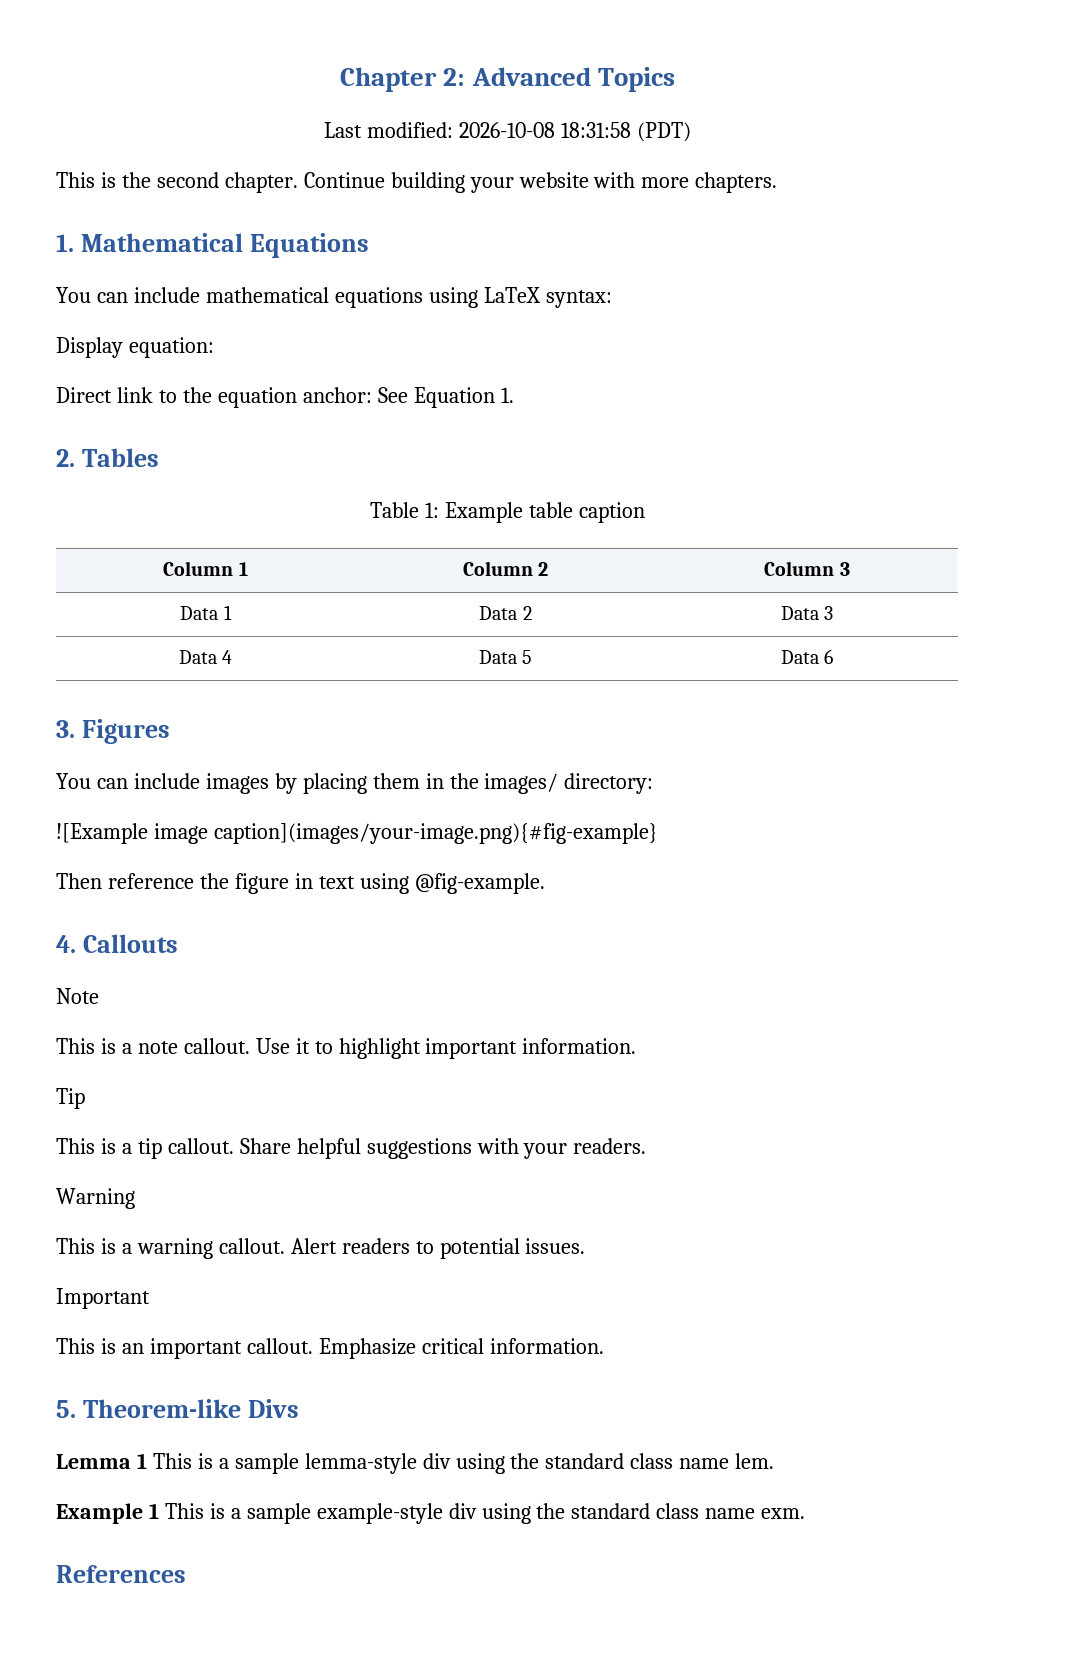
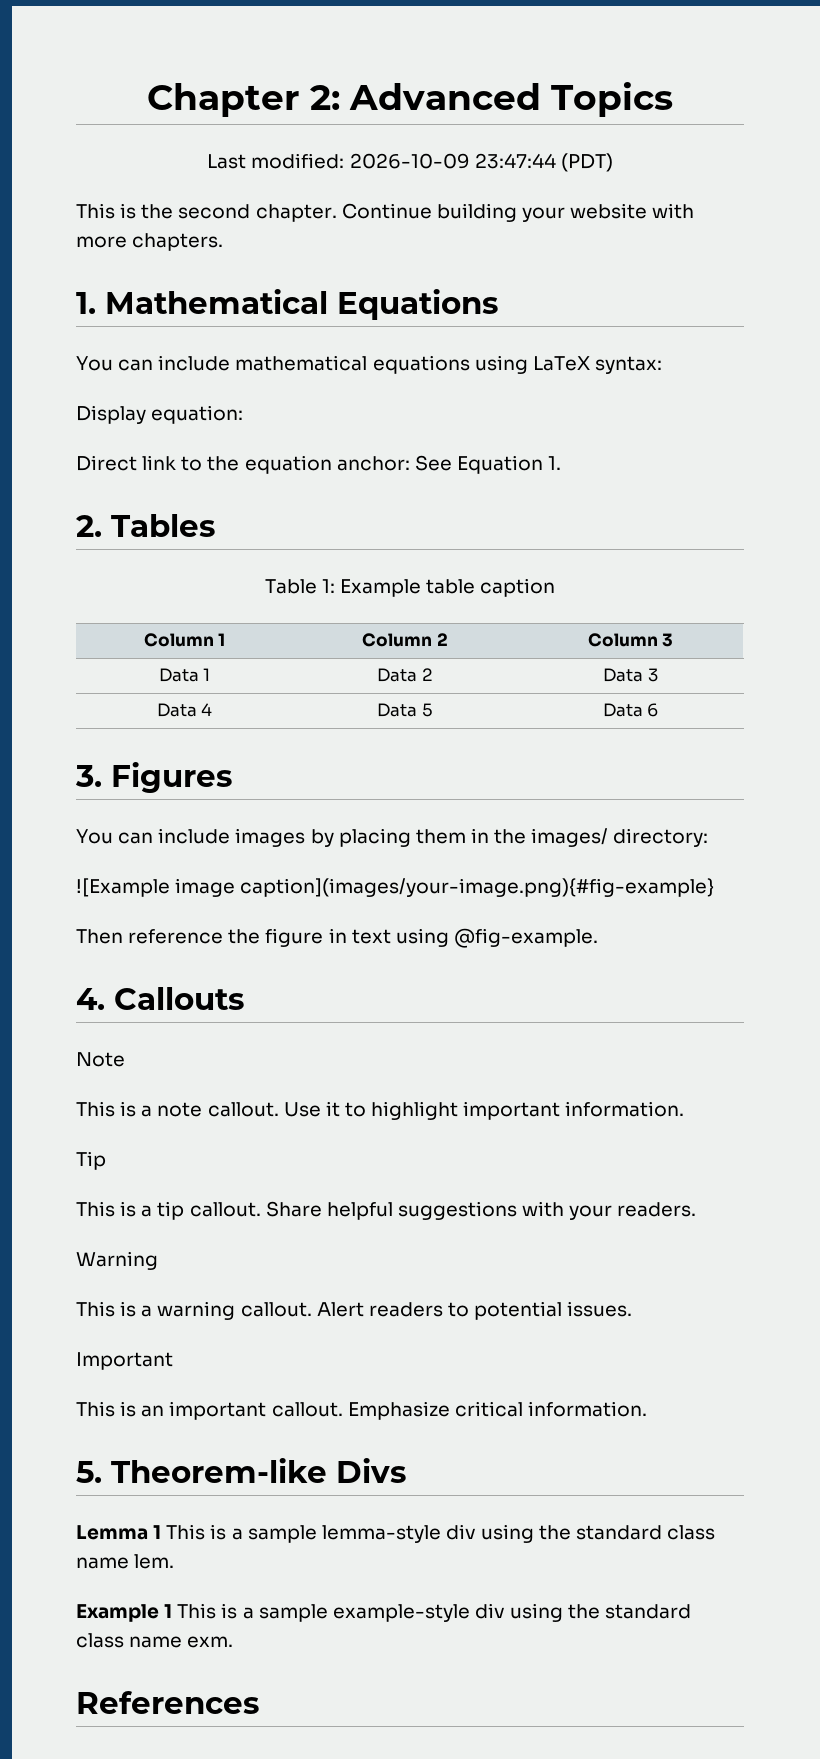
- Last modified: 2026-10-08 18:31:58 (PDT)
+ Last modified: 2026-10-09 23:47:44 (PDT)

